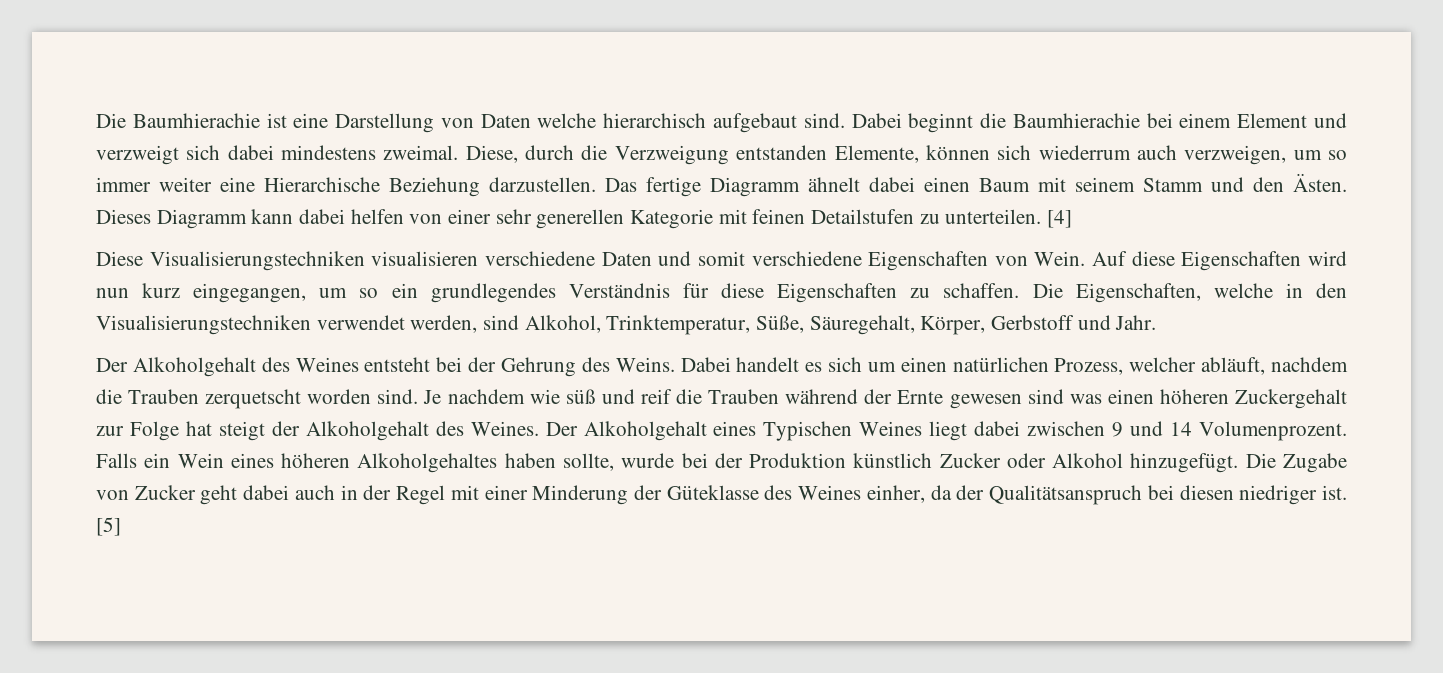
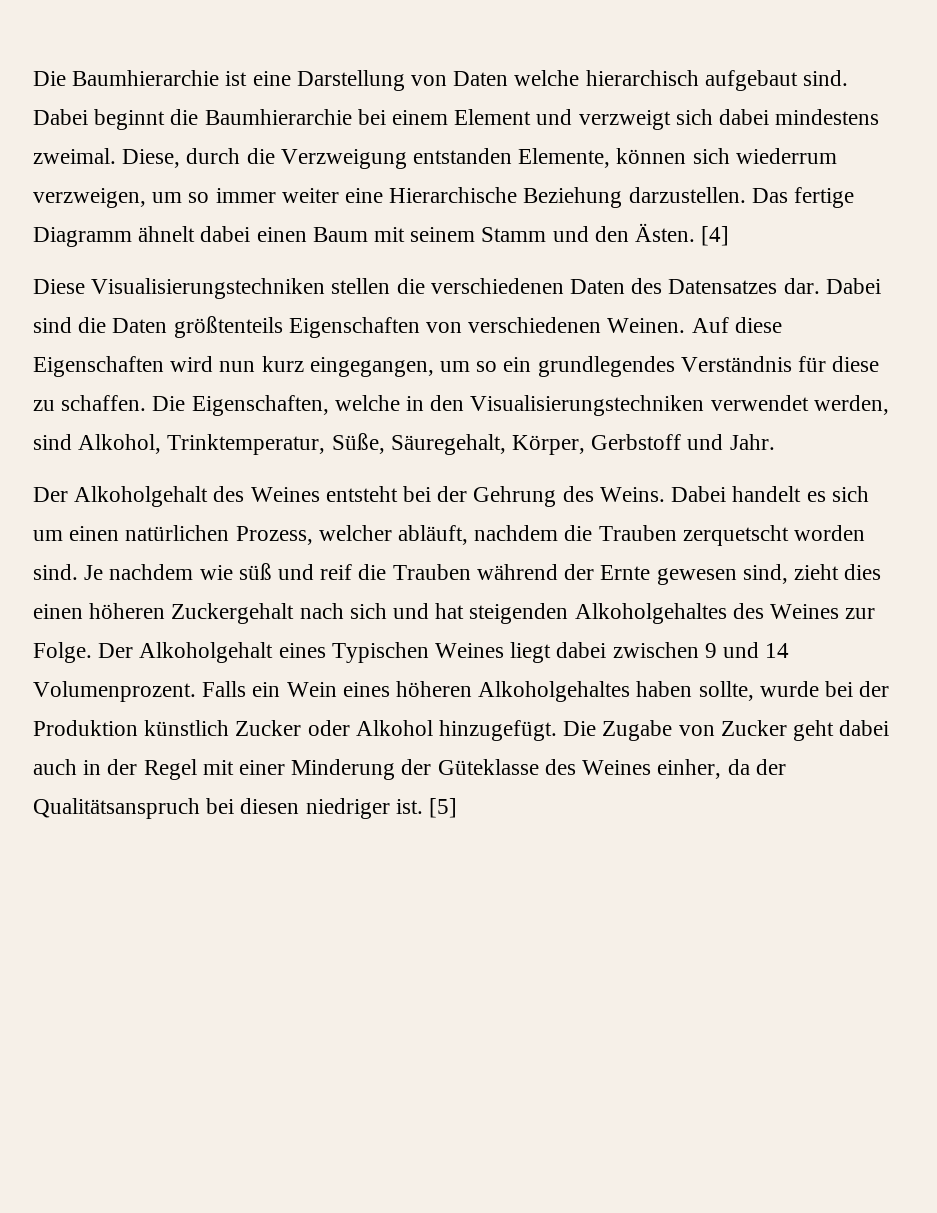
- Die Baumhierachie ist eine Darstellung von Daten welche hierarchisch aufgebaut sind.
+ Die Baumhierarchie ist eine Darstellung von Daten welche hierarchisch aufgebaut sind.
- Dabei beginnt die Baumhierachie bei einem Element und verzweigt sich dabei mindestens zweimal.
+ Dabei beginnt die Baumhierarchie bei einem Element und verzweigt sich dabei mindestens zweimal.
- Diese, durch die Verzweigung entstanden Elemente, können sich wiederrum auch verzweigen, um so immer weiter eine Hierarchische Beziehung darzustellen.
+ Diese, durch die Verzweigung entstanden Elemente, können sich wiederrum verzweigen, um so immer weiter eine Hierarchische Beziehung darzustellen.
- Dieses Diagramm kann dabei helfen von einer sehr generellen Kategorie mit feinen Detailstufen zu unterteilen. [4]
- Diese Visualisierungstechniken visualisieren verschiedene Daten und somit verschiedene Eigenschaften von Wein.
+ [4]
+ Diese Visualisierungstechniken stellen die verschiedenen Daten des Datensatzes dar. Dabei sind die Daten größtenteils Eigenschaften von verschiedenen Weinen.
- Auf diese Eigenschaften wird nun kurz eingegangen, um so ein grundlegendes Verständnis für diese Eigenschaften zu schaffen.
+ Auf diese Eigenschaften wird nun kurz eingegangen, um so ein grundlegendes Verständnis für diese zu schaffen.
- Je nachdem wie süß und reif die Trauben während der Ernte gewesen sind was einen höheren Zuckergehalt zur Folge hat steigt der Alkoholgehalt des Weines.
+ Je nachdem wie süß und reif die Trauben während der Ernte gewesen sind, zieht dies einen höheren Zuckergehalt nach sich und hat steigenden Alkoholgehaltes des Weines zur Folge.

